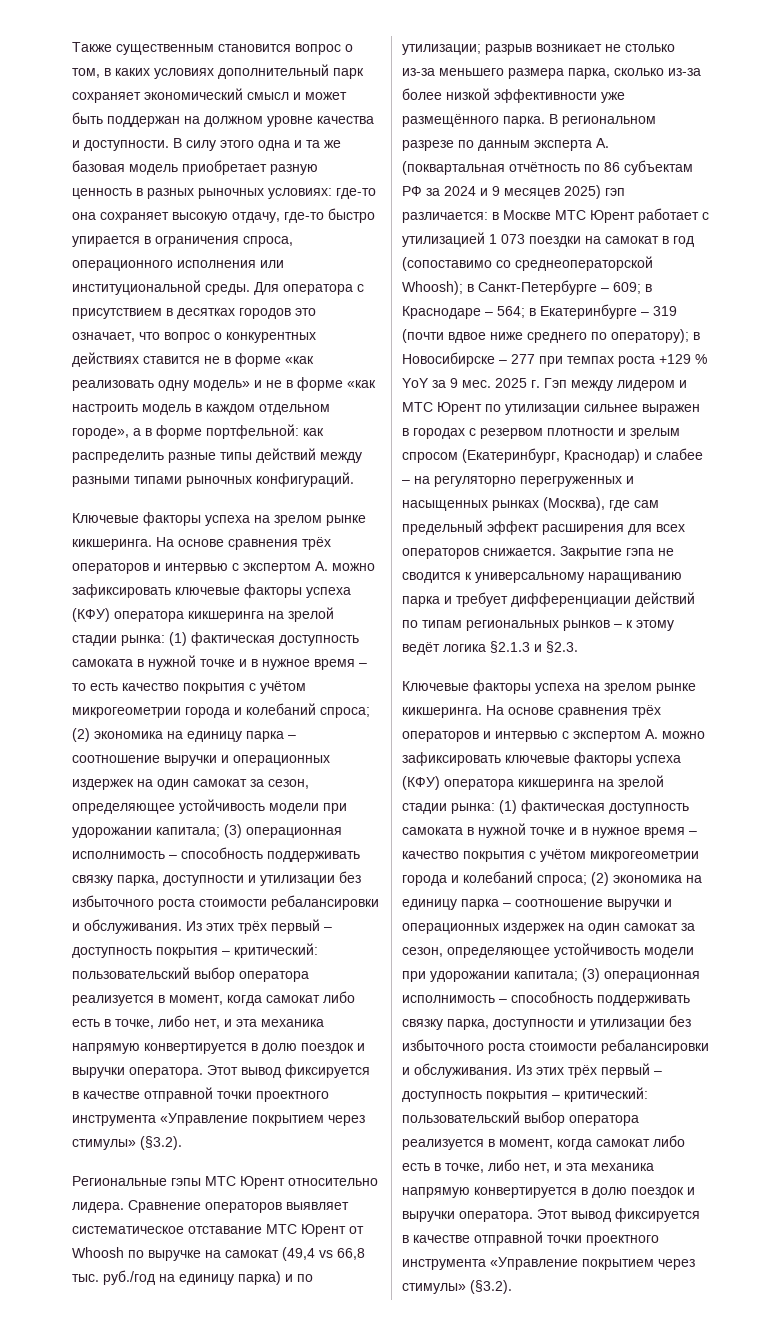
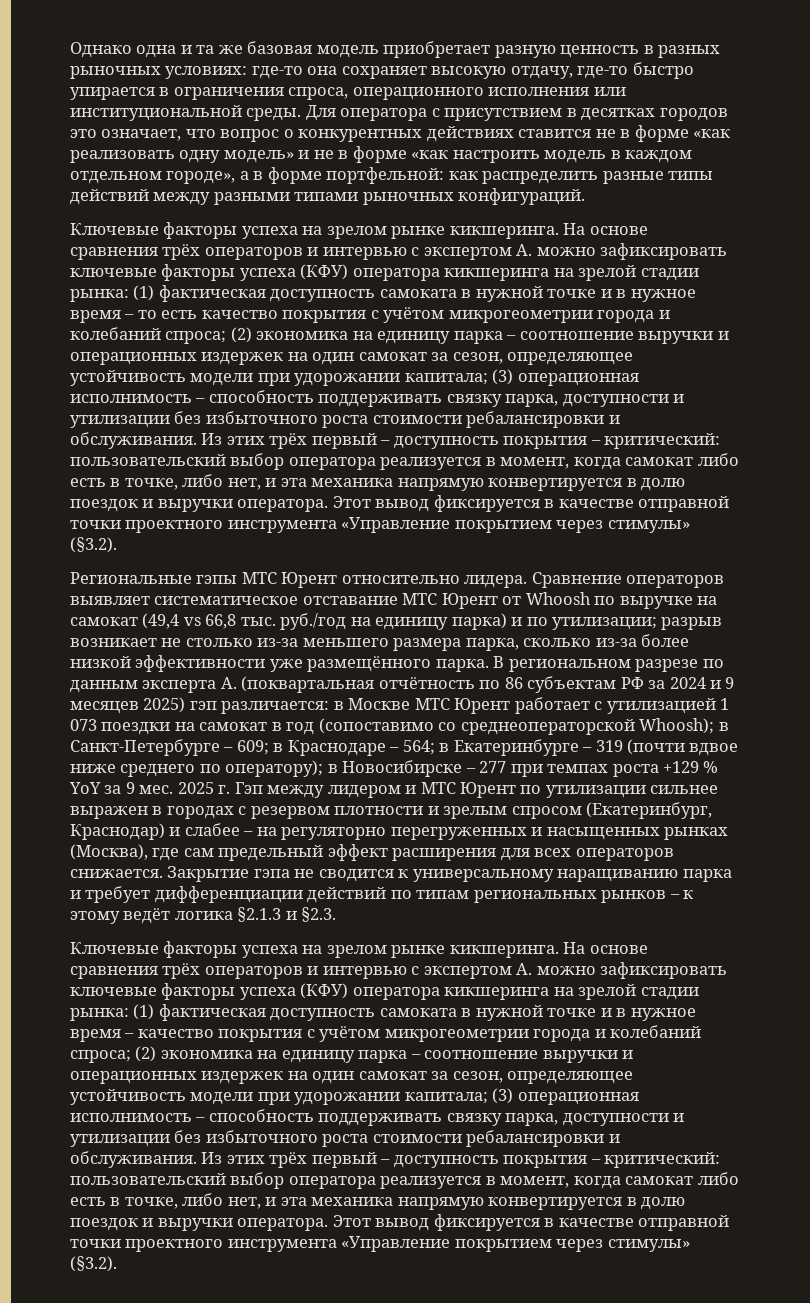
- Также существенным становится вопрос о том, в каких условиях дополнительный парк сохраняет экономический смысл и может быть поддержан на должном уровне качества и доступности. В силу этого одна и та же базовая модель приобретает разную ценность в разных рыночных условиях: где-то она сохраняет высокую отдачу, где-то быстро упирается в ограничения спроса, операционного исполнения или институциональной среды.
+ Однако одна и та же базовая модель приобретает разную ценность в разных рыночных условиях: где-то она сохраняет высокую отдачу, где-то быстро упирается в ограничения спроса, операционного исполнения или институциональной среды.

